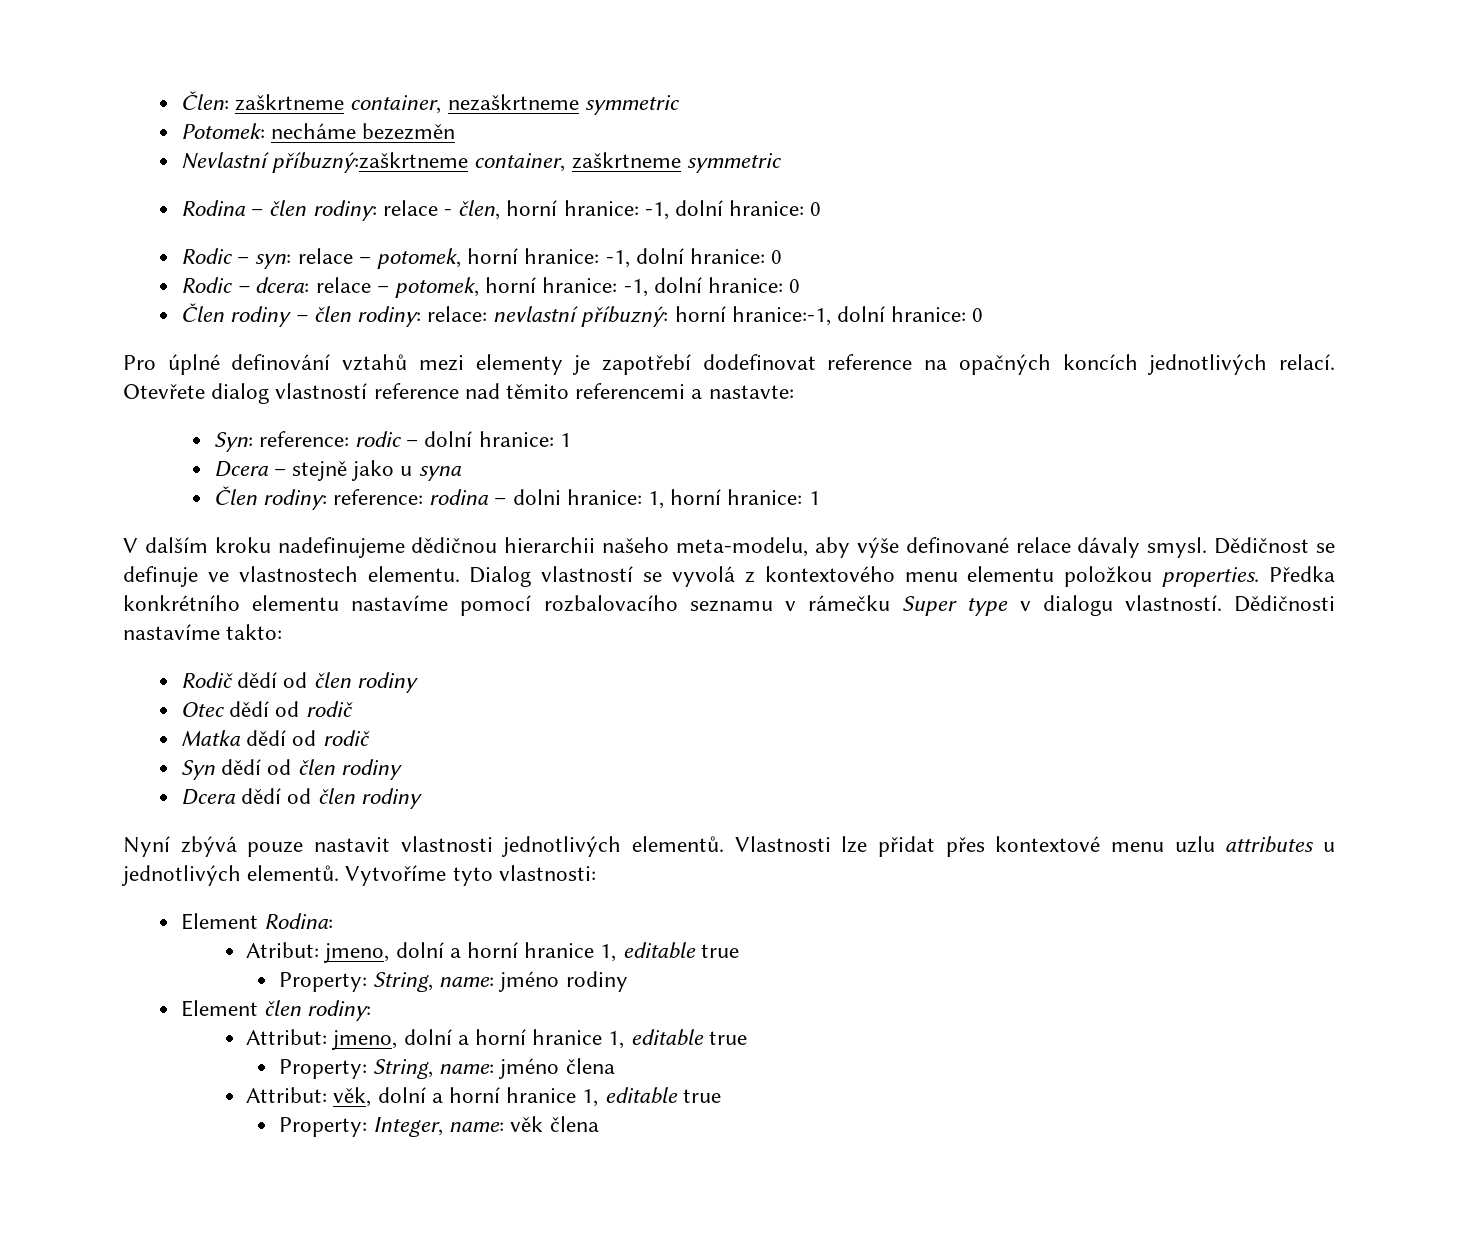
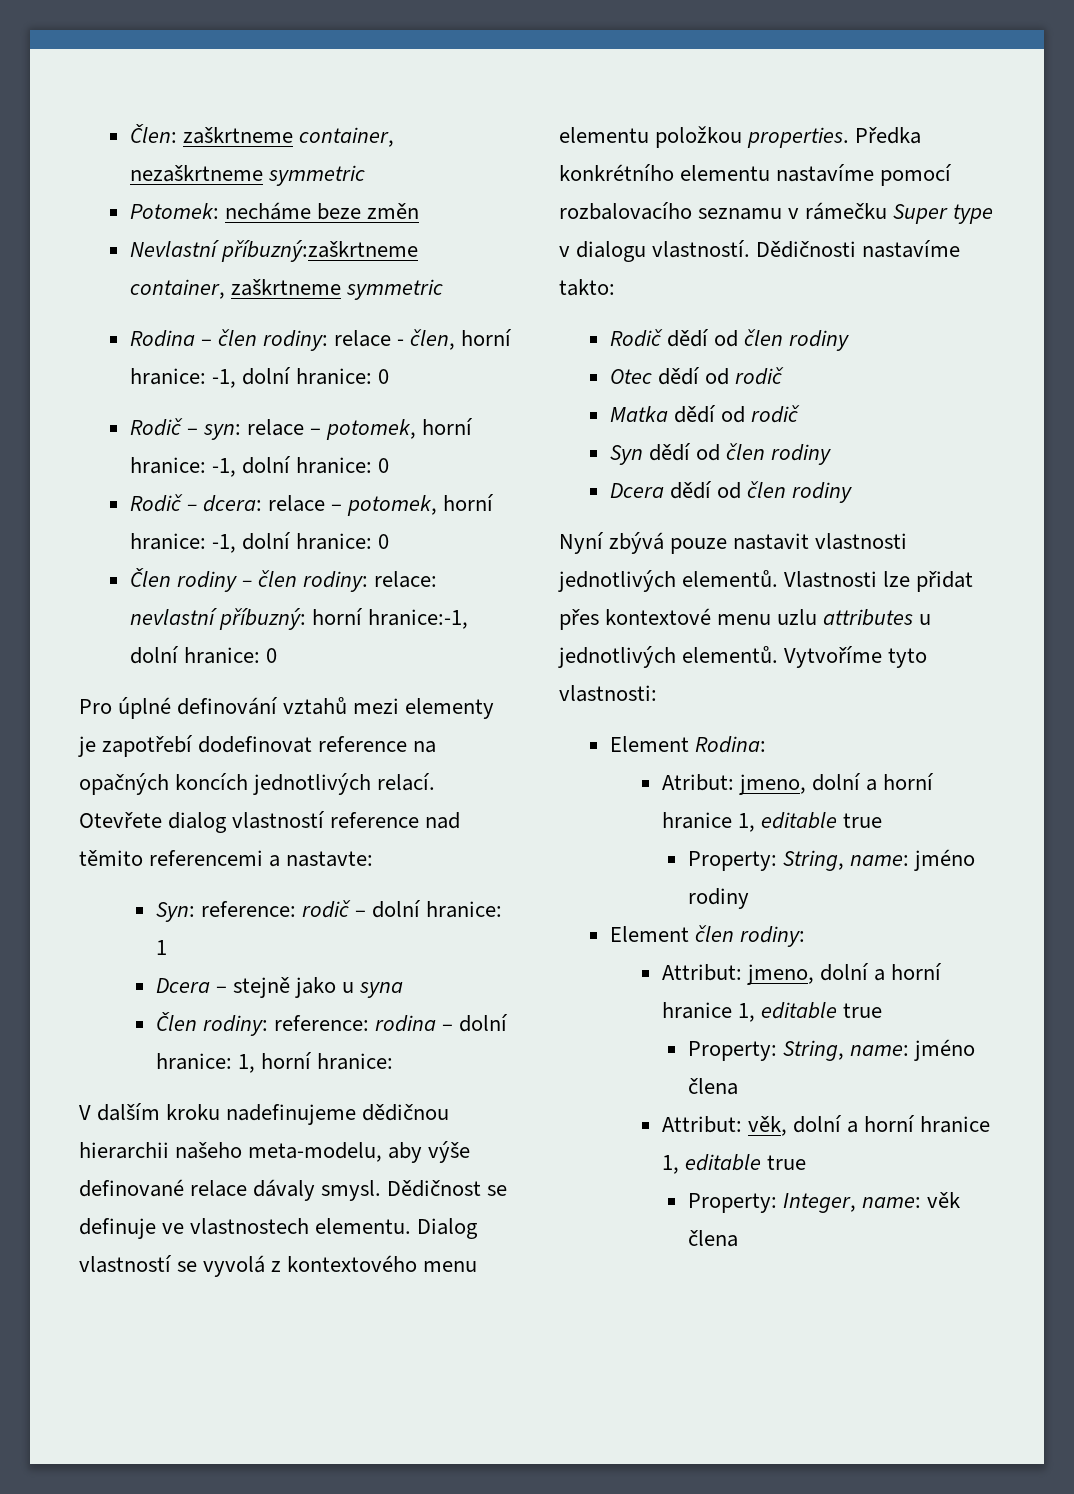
- Potomek: necháme bezezměn
+ Potomek: necháme beze změn
- Rodic – syn: relace – potomek, horní hranice: -1, dolní hranice: 0
+ Rodič – syn: relace – potomek, horní hranice: -1, dolní hranice: 0
- Rodic – dcera: relace – potomek, horní hranice: -1, dolní hranice: 0
+ Rodič – dcera: relace – potomek, horní hranice: -1, dolní hranice: 0
- Syn: reference: rodic – dolní hranice: 1
+ Syn: reference: rodič – dolní hranice: 1
- Člen rodiny: reference: rodina – dolni hranice: 1, horní hranice: 1
+ Člen rodiny: reference: rodina – dolní hranice: 1, horní hranice:

